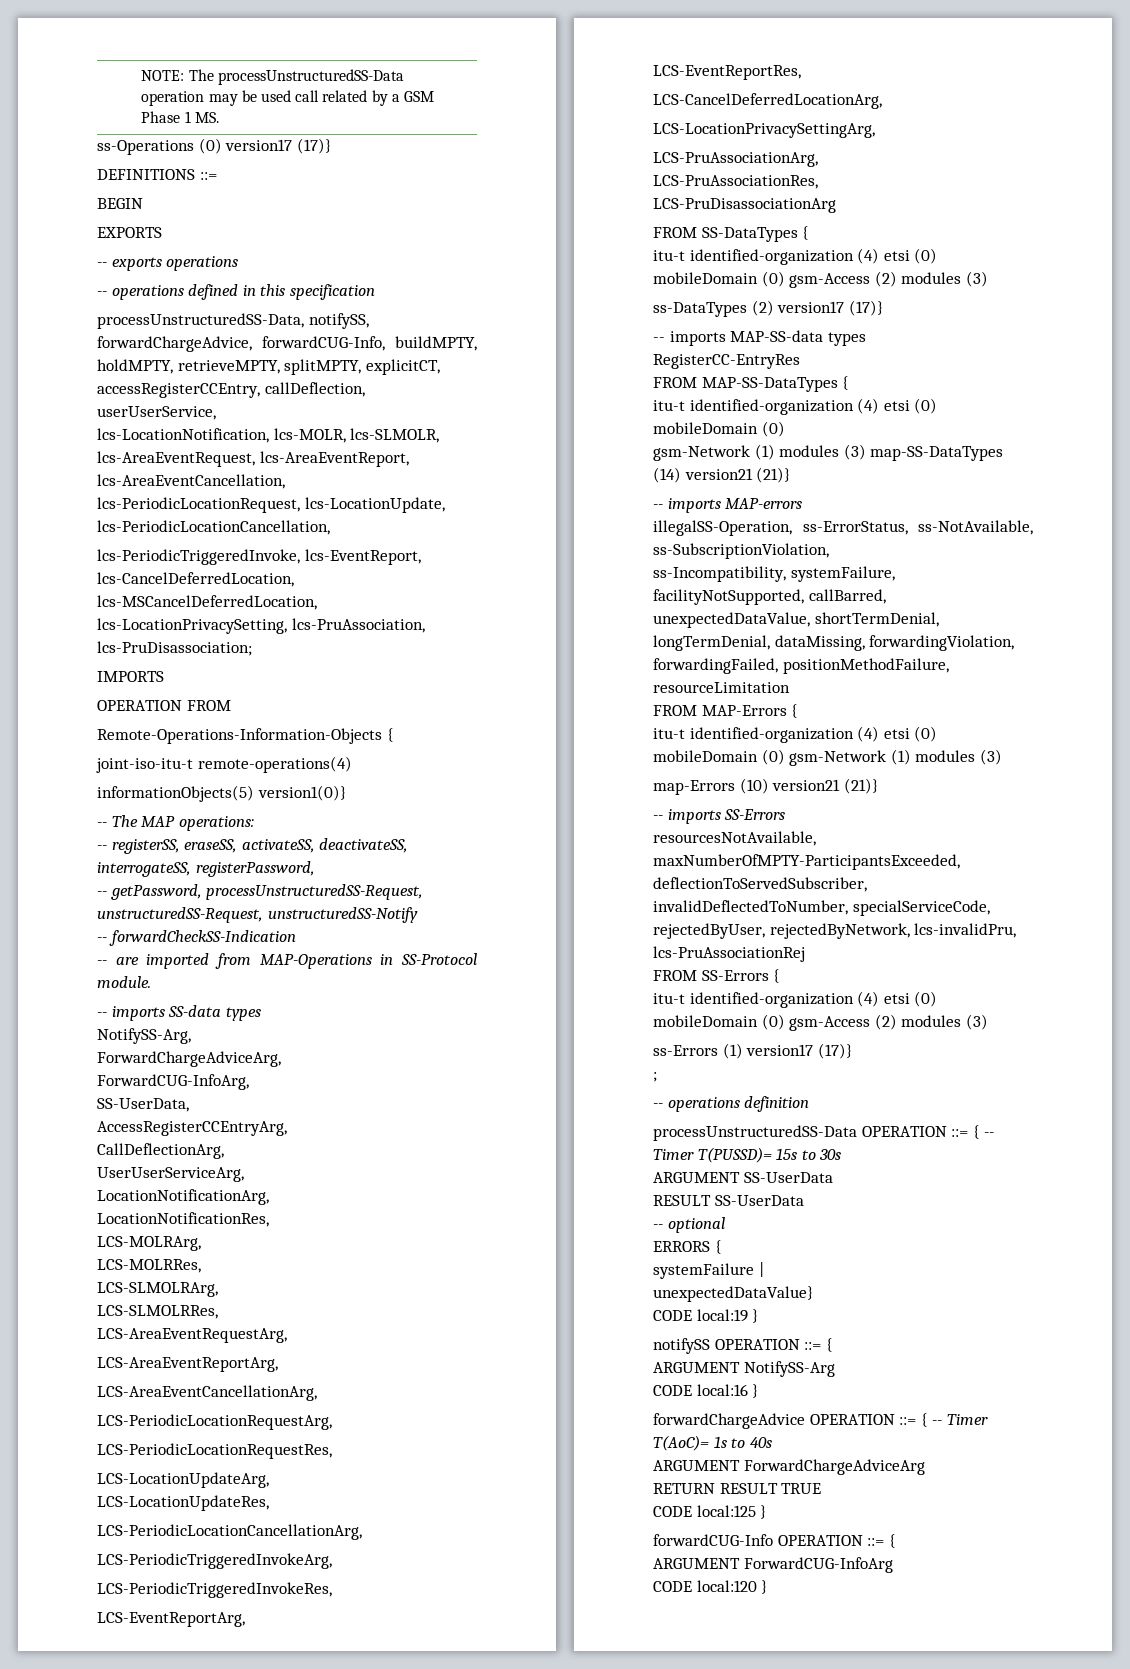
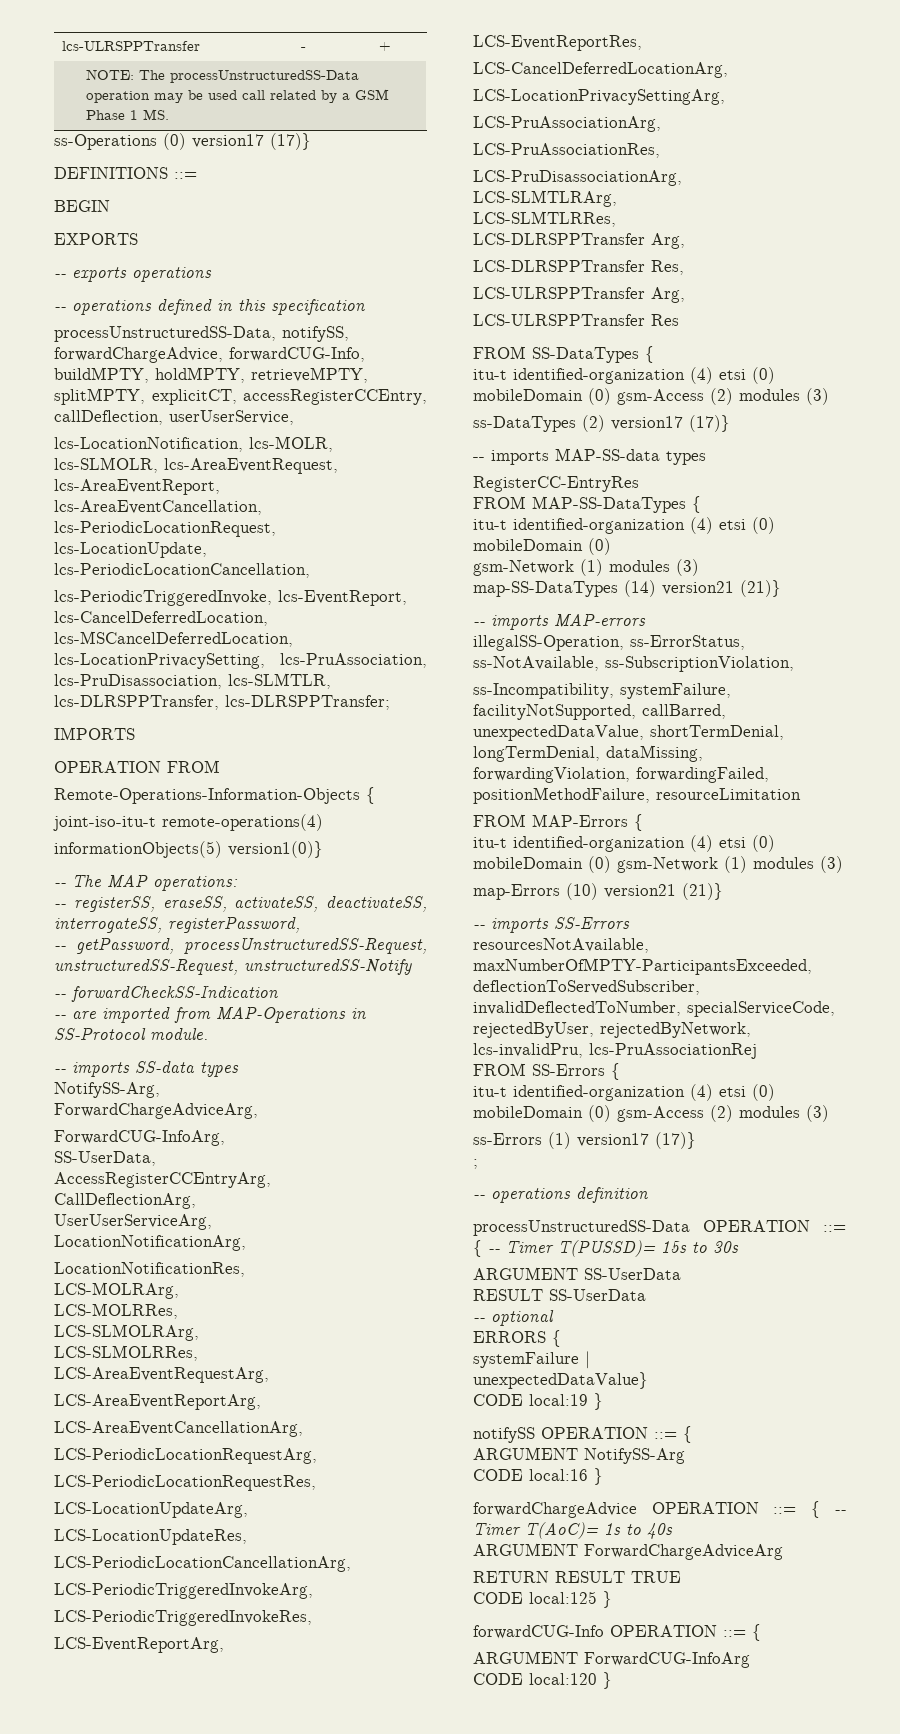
+ lcs-ULRSPPTransfer | - | +
- lcs-PeriodicTriggeredInvoke, lcs-EventReport, lcs-CancelDeferredLocation, lcs-MSCancelDeferredLocation, lcs-LocationPrivacySetting, lcs-PruAssociation, lcs-PruDisassociation;
+ lcs-PeriodicTriggeredInvoke, lcs-EventReport, lcs-CancelDeferredLocation, lcs-MSCancelDeferredLocation, lcs-LocationPrivacySetting, lcs-PruAssociation, lcs-PruDisassociation, lcs-SLMTLR, lcs-DLRSPPTransfer, lcs-DLRSPPTransfer;
- LCS-PruDisassociationArg
+ LCS-PruDisassociationArg,
+ LCS-SLMTLRArg,
+ LCS-SLMTLRRes,
+ LCS-DLRSPPTransfer Arg,
+ LCS-DLRSPPTransfer Res,
+ LCS-ULRSPPTransfer Arg,
+ LCS-ULRSPPTransfer Res

